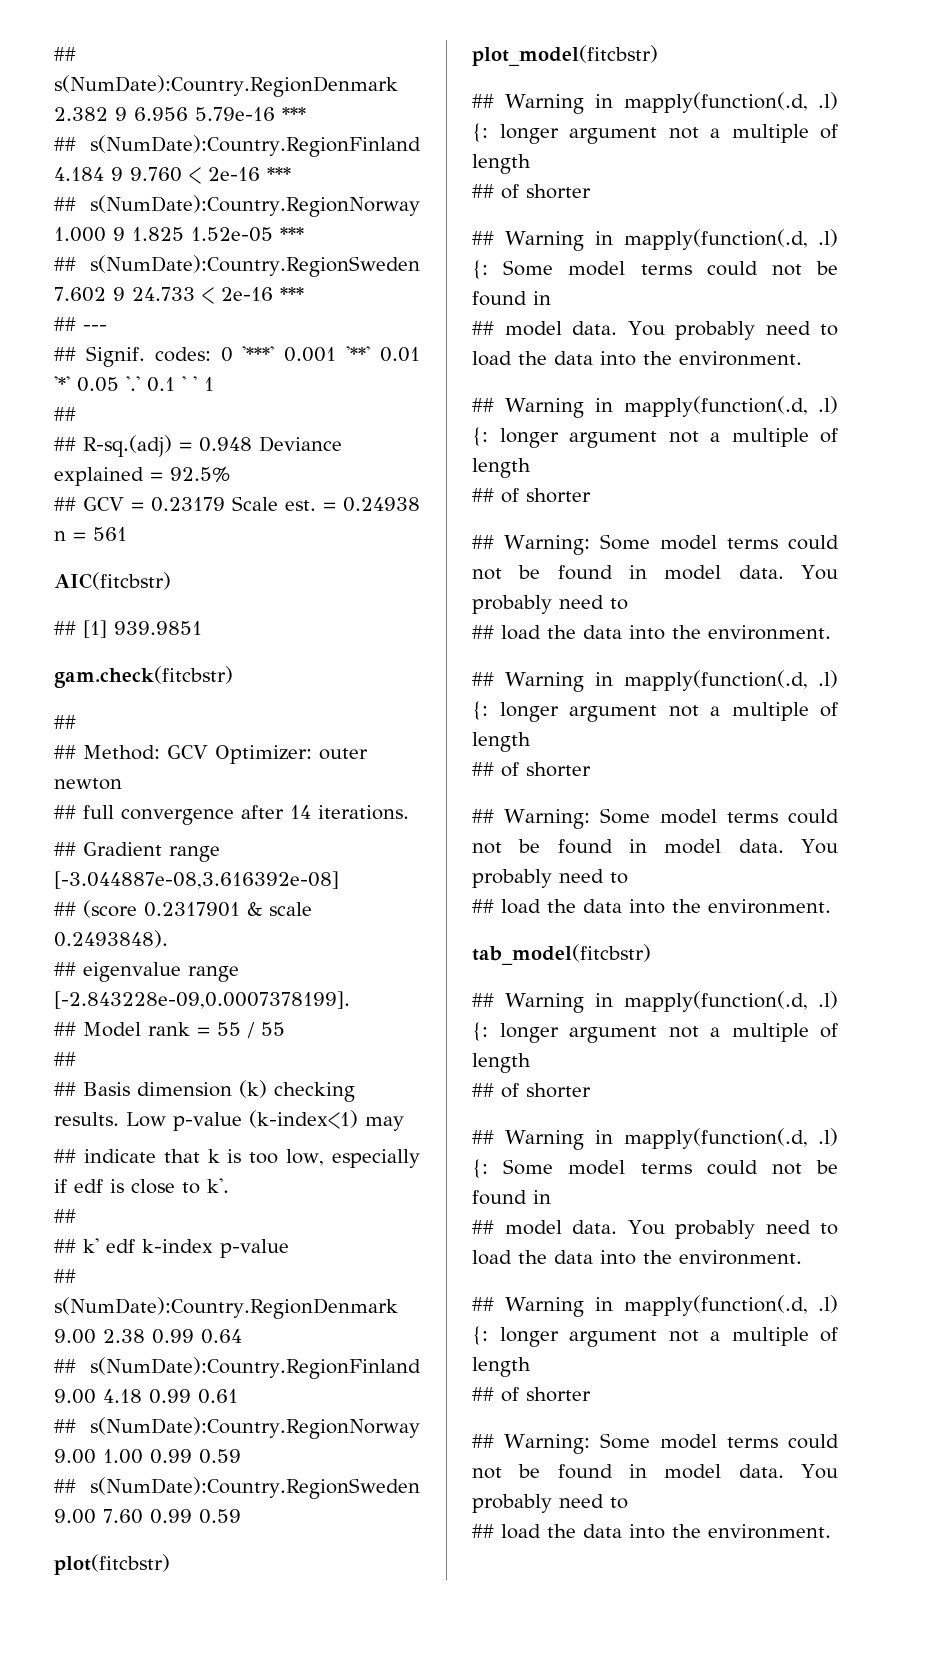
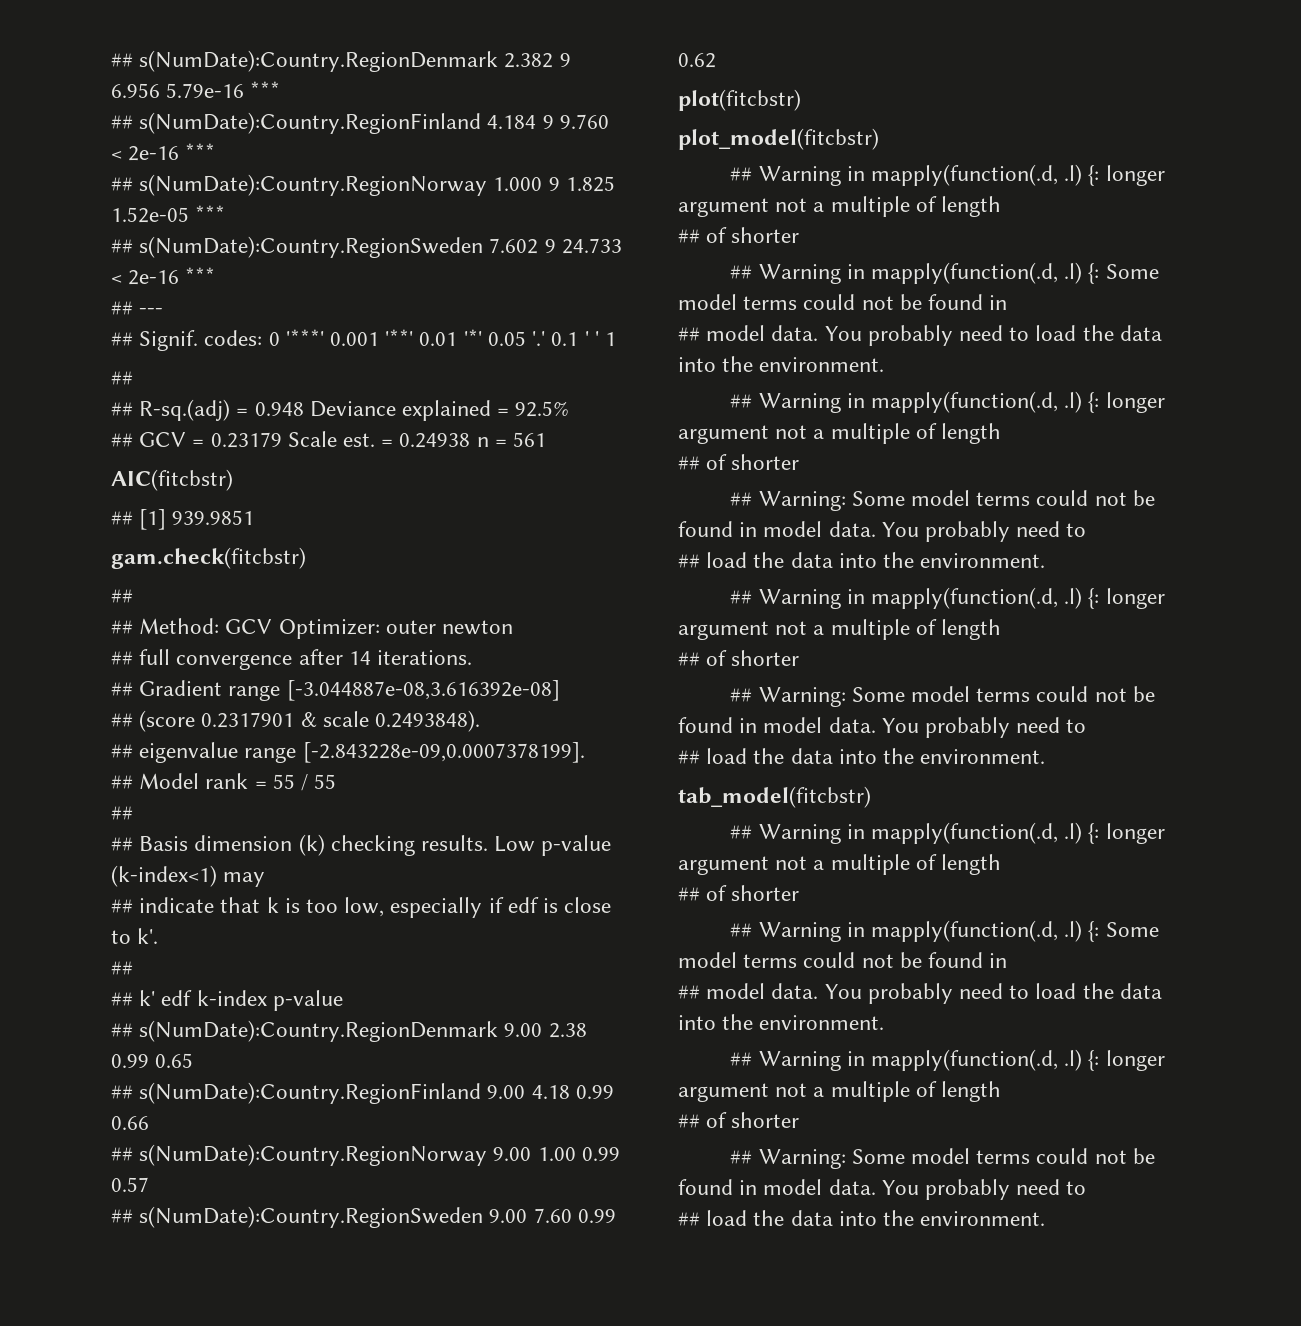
- ## s(NumDate):Country.RegionDenmark 9.00 2.38 0.99 0.64
+ ## s(NumDate):Country.RegionDenmark 9.00 2.38 0.99 0.65
- ## s(NumDate):Country.RegionFinland 9.00 4.18 0.99 0.61
+ ## s(NumDate):Country.RegionFinland 9.00 4.18 0.99 0.66
- ## s(NumDate):Country.RegionNorway 9.00 1.00 0.99 0.59
+ ## s(NumDate):Country.RegionNorway 9.00 1.00 0.99 0.57
- ## s(NumDate):Country.RegionSweden 9.00 7.60 0.99 0.59
+ ## s(NumDate):Country.RegionSweden 9.00 7.60 0.99 0.62

